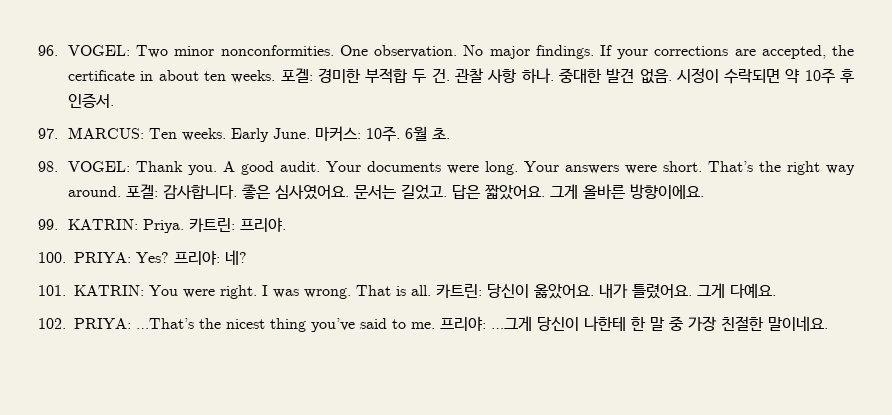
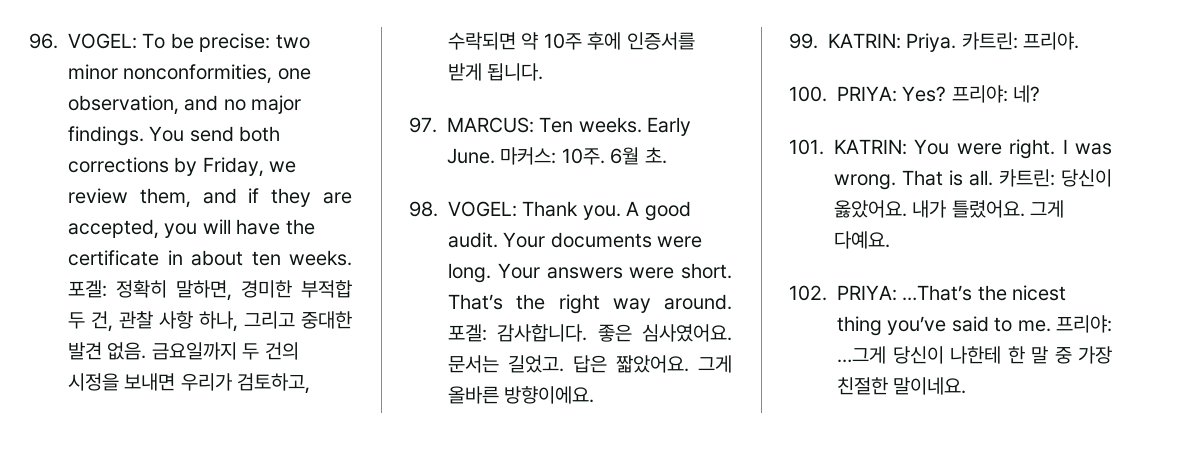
- 96. VOGEL: Two minor nonconformities. One observation. No major findings. If your corrections are accepted, the certificate in about ten weeks.
+ 96. VOGEL: To be precise: two minor nonconformities, one observation, and no major findings. You send both corrections by Friday, we review them, and if they are accepted, you will have the certificate in about ten weeks.
- 포겔: 경미한 부적합 두 건. 관찰 사항 하나. 중대한 발견 없음.
+ 포겔: 정확히 말하면, 경미한 부적합 두 건, 관찰 사항 하나, 그리고 중대한 발견 없음.
- 시정이 수락되면 약 10주 후 인증서.
+ 금요일까지 두 건의 시정을 보내면 우리가 검토하고, 수락되면 약 10주 후에 인증서를 받게 됩니다.

